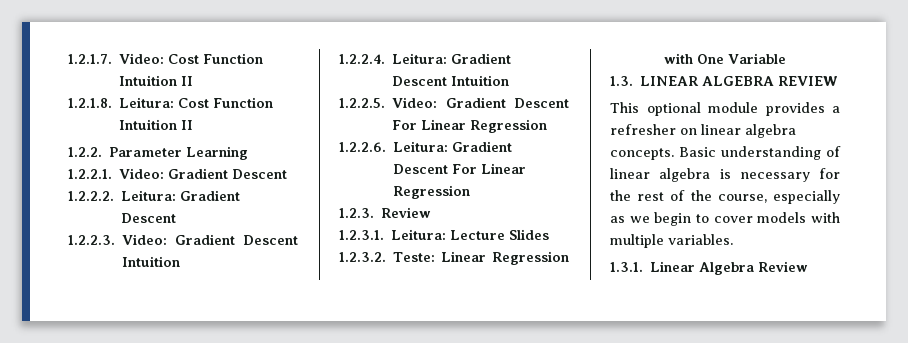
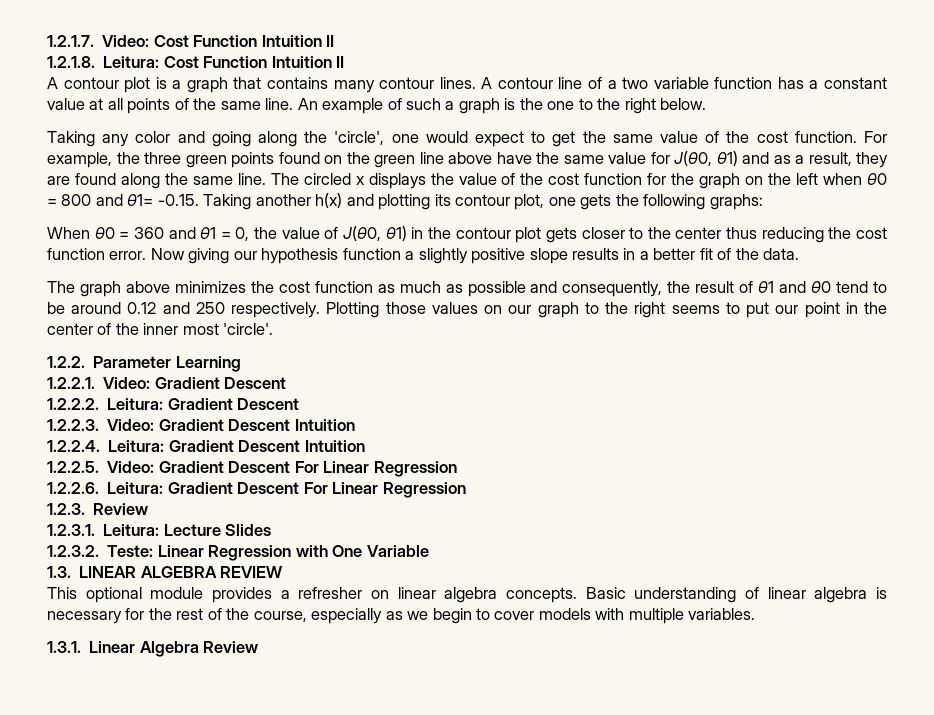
+ A contour plot is a graph that contains many contour lines. A contour line of a two variable function has a constant value at all points of the same line. An example of such a graph is the one to the right below.
+ Taking any color and going along the 'circle', one would expect to get the same value of the cost function. For example, the three green points found on the green line above have the same value for J(θ0, θ1) and as a result, they are found along the same line. The circled x displays the value of the cost function for the graph on the left when θ0 = 800 and θ1= -0.15. Taking another h(x) and plotting its contour plot, one gets the following graphs:
+ When θ0 = 360 and θ1 = 0, the value of J(θ0, θ1) in the contour plot gets closer to the center thus reducing the cost function error. Now giving our hypothesis function a slightly positive slope results in a better fit of the data.
+ The graph above minimizes the cost function as much as possible and consequently, the result of θ1 and θ0 tend to be around 0.12 and 250 respectively. Plotting those values on our graph to the right seems to put our point in the center of the inner most 'circle'.

